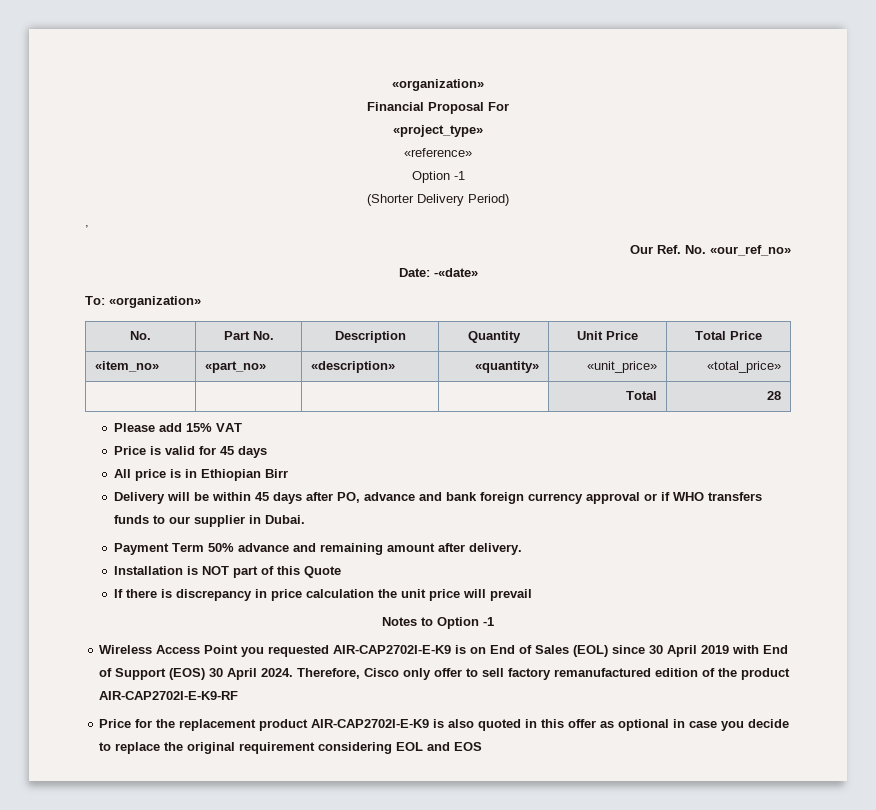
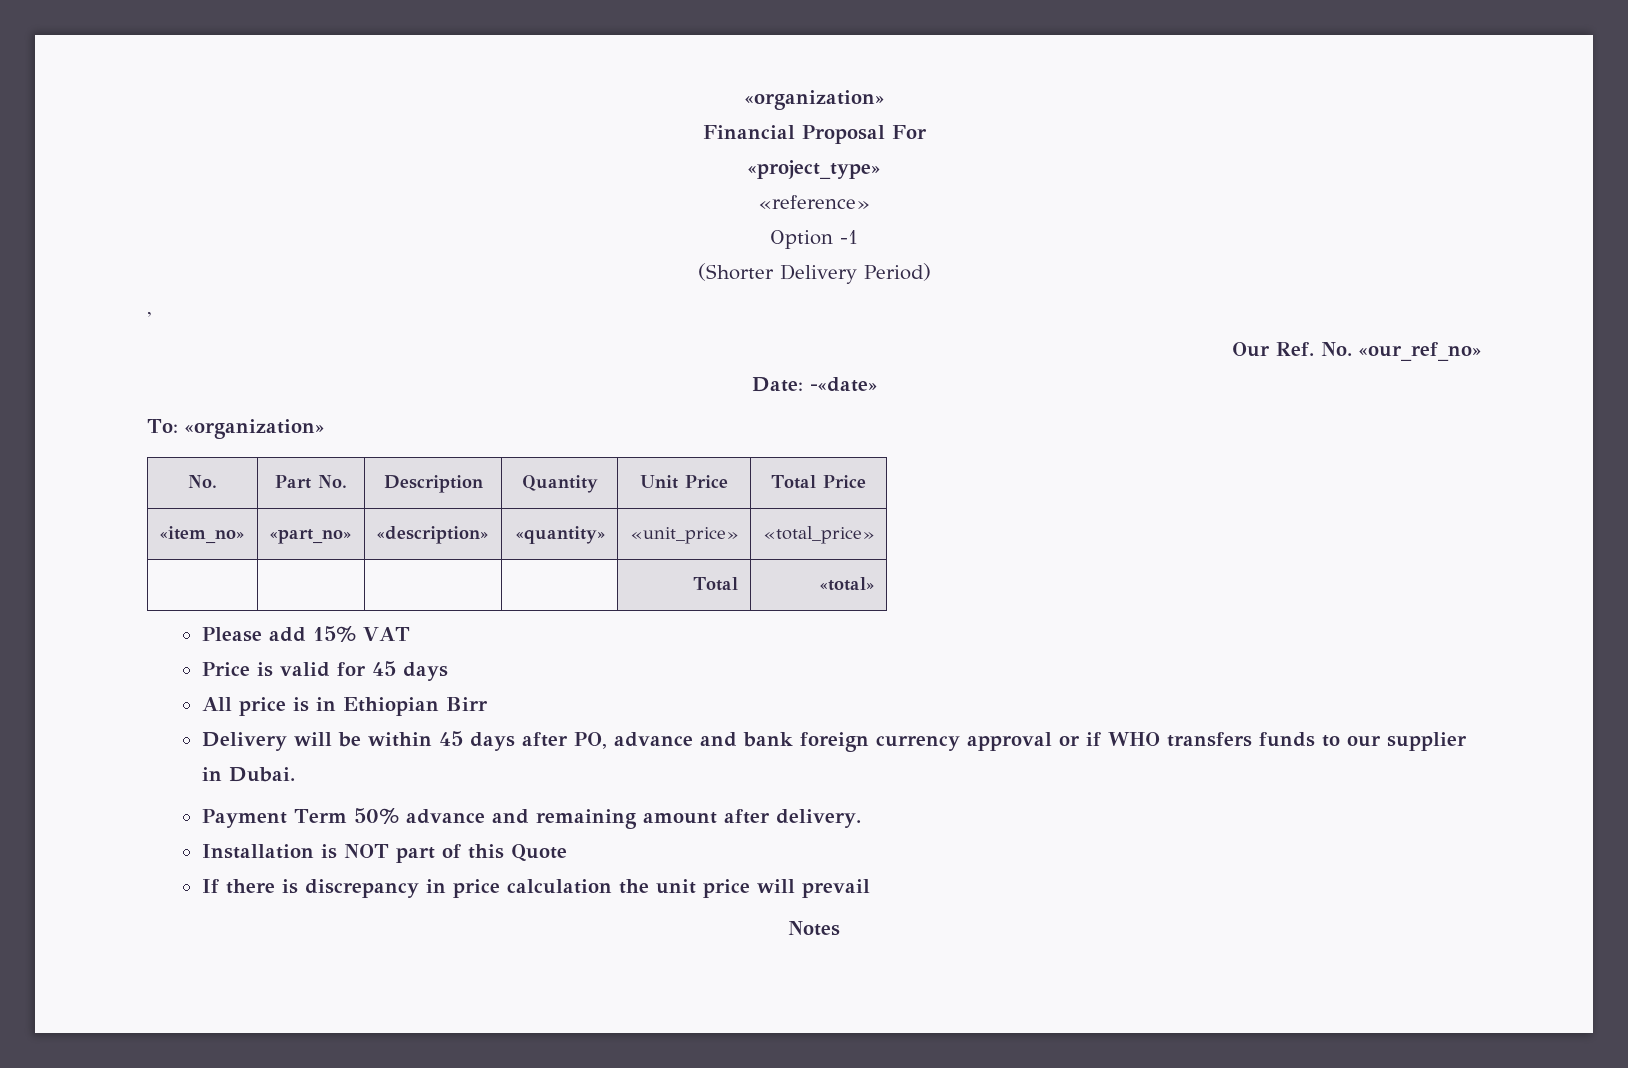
- | | | | Total | 28
+ | | | | Total | «total»
- Notes to Option -1
- Wireless Access Point you requested AIR-CAP2702I-E-K9 is on End of Sales (EOL) since 30 April 2019 with End of Support (EOS) 30 April 2024. Therefore, Cisco only offer to sell factory remanufactured edition of the product AIR-CAP2702I-E-K9-RF
- Price for the replacement product AIR-CAP2702I-E-K9 is also quoted in this offer as optional in case you decide to replace the original requirement considering EOL and EOS
+ Notes

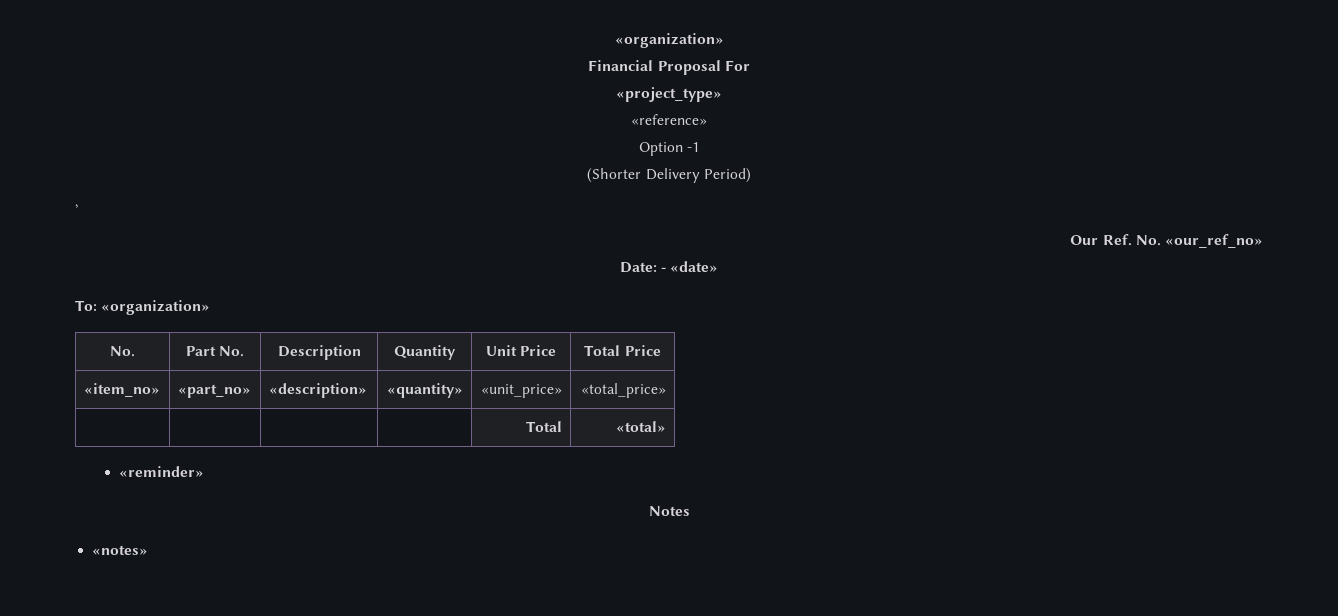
- Date: -«date»
+ Date: - «date»
- Please add 15% VAT
- Price is valid for 45 days
- All price is in Ethiopian Birr
- Delivery will be within 45 days after PO, advance and bank foreign currency approval or if WHO transfers funds to our supplier in Dubai.
- Payment Term 50% advance and remaining amount after delivery.
- Installation is NOT part of this Quote
- If there is discrepancy in price calculation the unit price will prevail
+ «reminder»
+ «notes»

